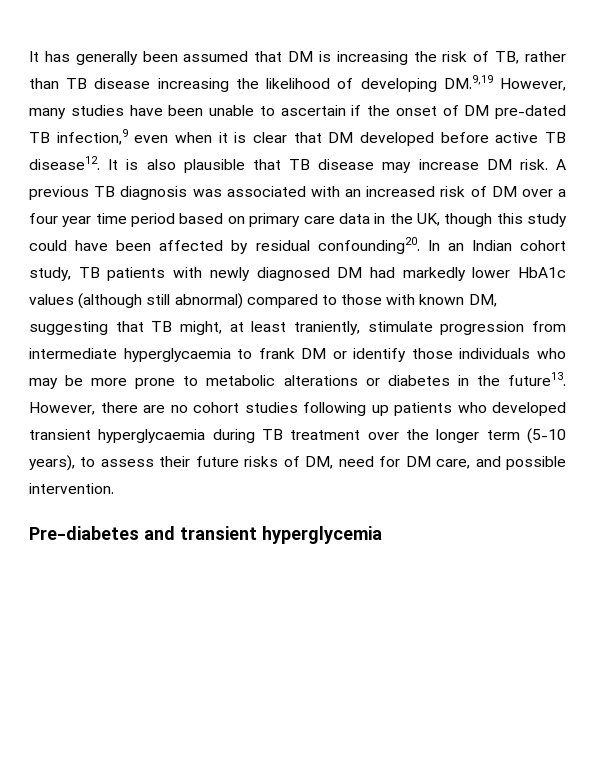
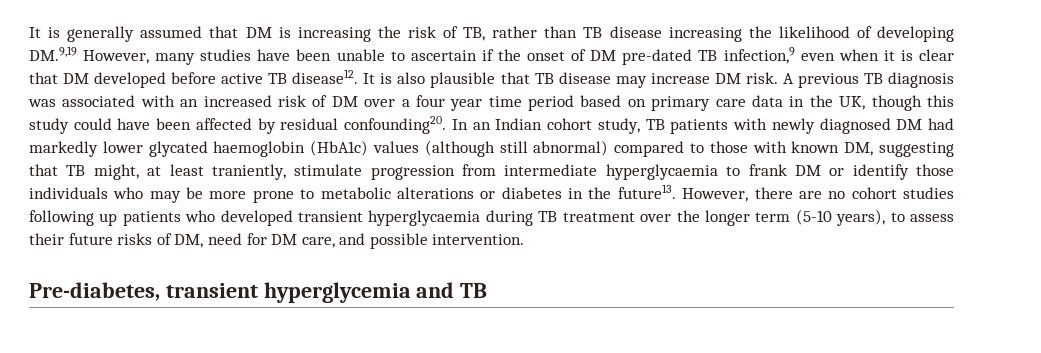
- It has generally been assumed that DM is increasing the risk of TB, rather than TB disease increasing the likelihood of developing DM.9,19 However, many studies have been unable to ascertain if the onset of DM pre-dated TB infection,9 even when it is clear that DM developed before active TB disease12.
+ It is generally assumed that DM is increasing the risk of TB, rather than TB disease increasing the likelihood of developing DM.9,19 However, many studies have been unable to ascertain if the onset of DM pre-dated TB infection,9 even when it is clear that DM developed before active TB disease12.
- In an Indian cohort study, TB patients with newly diagnosed DM had markedly lower HbA1c values (although still abnormal) compared to those with known DM, suggesting that TB might, at least traniently, stimulate progression from intermediate hyperglycaemia to frank DM or identify those individuals who may be more prone to metabolic alterations or diabetes in the future13.
+ In an Indian cohort study, TB patients with newly diagnosed DM had markedly lower glycated haemoglobin (HbA1c) values (although still abnormal) compared to those with known DM, suggesting that TB might, at least traniently, stimulate progression from intermediate hyperglycaemia to frank DM or identify those individuals who may be more prone to metabolic alterations or diabetes in the future13.
- Pre-diabetes and transient hyperglycemia
+ Pre-diabetes, transient hyperglycemia and TB

